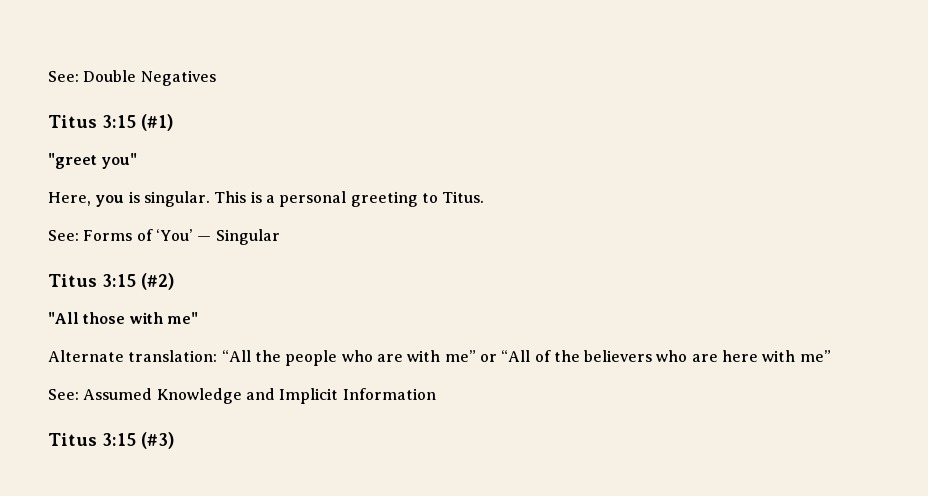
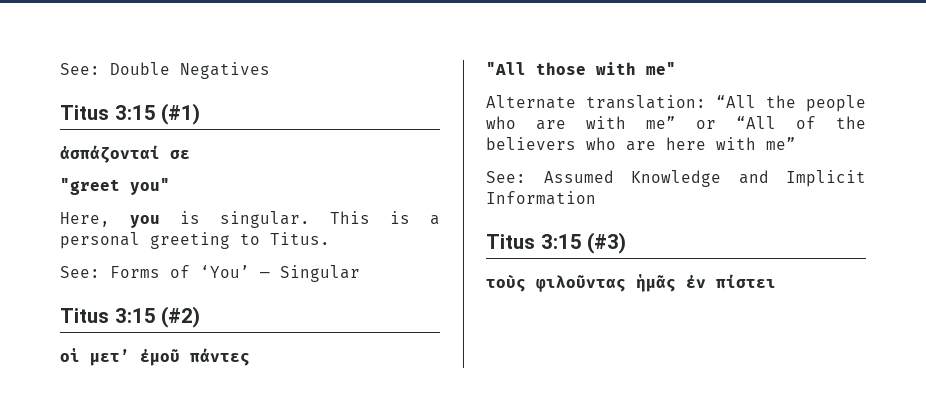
+ ἀσπάζονταί σε
+ οἱ μετ’ ἐμοῦ πάντες
+ τοὺς φιλοῦντας ἡμᾶς ἐν πίστει

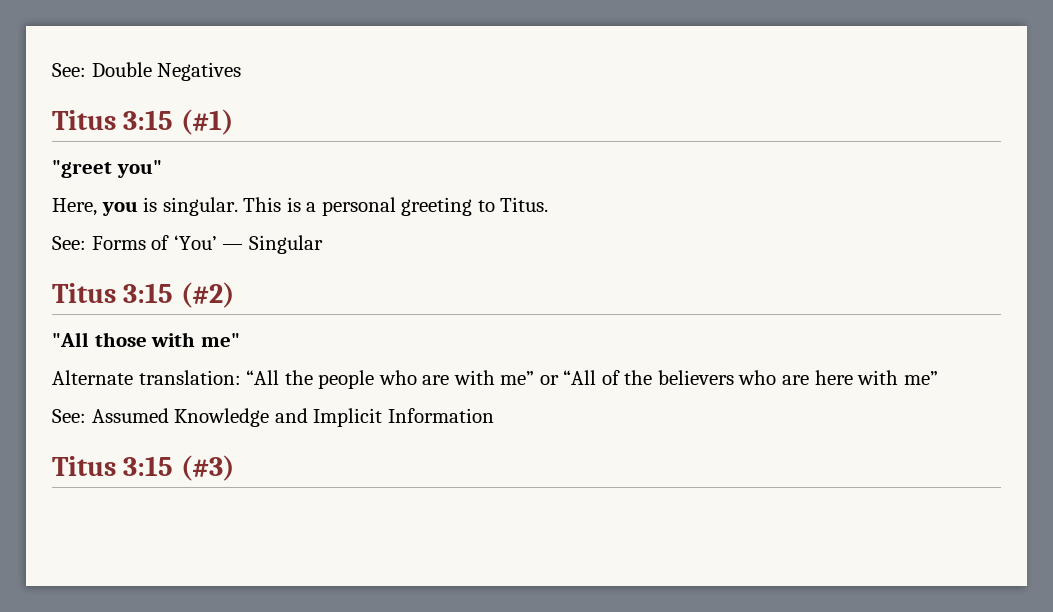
- ἀσπάζονταί σε
- οἱ μετ’ ἐμοῦ πάντες
- τοὺς φιλοῦντας ἡμᾶς ἐν πίστει

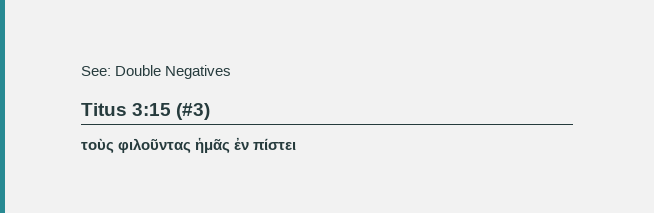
- Titus 3:15 (#1)
- "greet you"
- Here, you is singular. This is a personal greeting to Titus.
- See: Forms of ‘You’ — Singular
- Titus 3:15 (#2)
- "All those with me"
- Alternate translation: “All the people who are with me” or “All of the believers who are here with me”
- See: Assumed Knowledge and Implicit Information
  Titus 3:15 (#3)
+ τοὺς φιλοῦντας ἡμᾶς ἐν πίστει

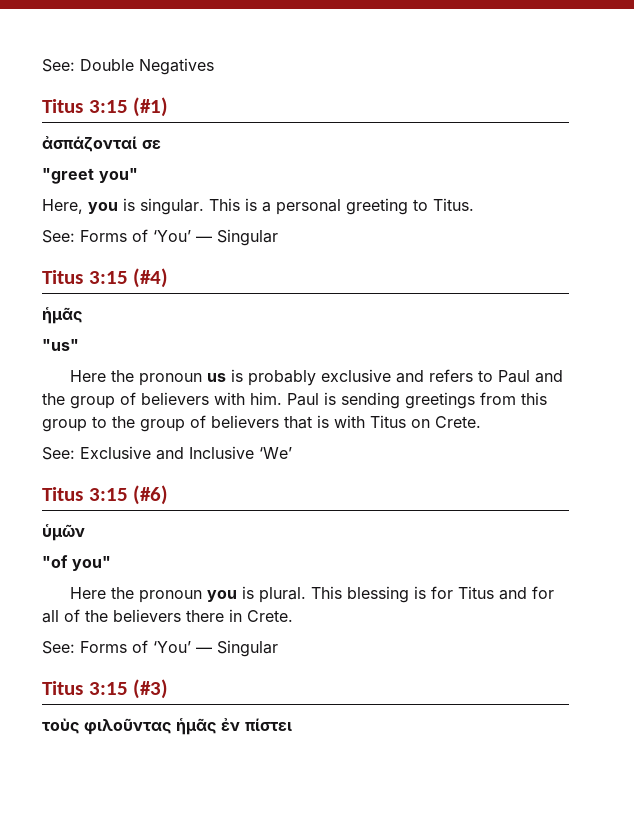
+ Titus 3:15 (#1)
+ ἀσπάζονταί σε
+ "greet you"
+ Here, you is singular. This is a personal greeting to Titus.
+ See: Forms of ‘You’ — Singular
+ Titus 3:15 (#4)
+ ἡμᾶς
+ "us"
+ Here the pronoun us is probably exclusive and refers to Paul and the group of believers with him. Paul is sending greetings from this group to the group of believers that is with Titus on Crete.
+ See: Exclusive and Inclusive ‘We’
+ Titus 3:15 (#6)
+ ὑμῶν
+ "of you"
+ Here the pronoun you is plural. This blessing is for Titus and for all of the believers there in Crete.
+ See: Forms of ‘You’ — Singular

